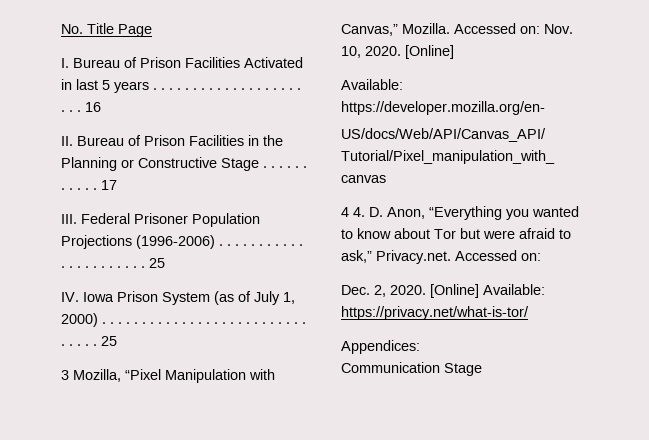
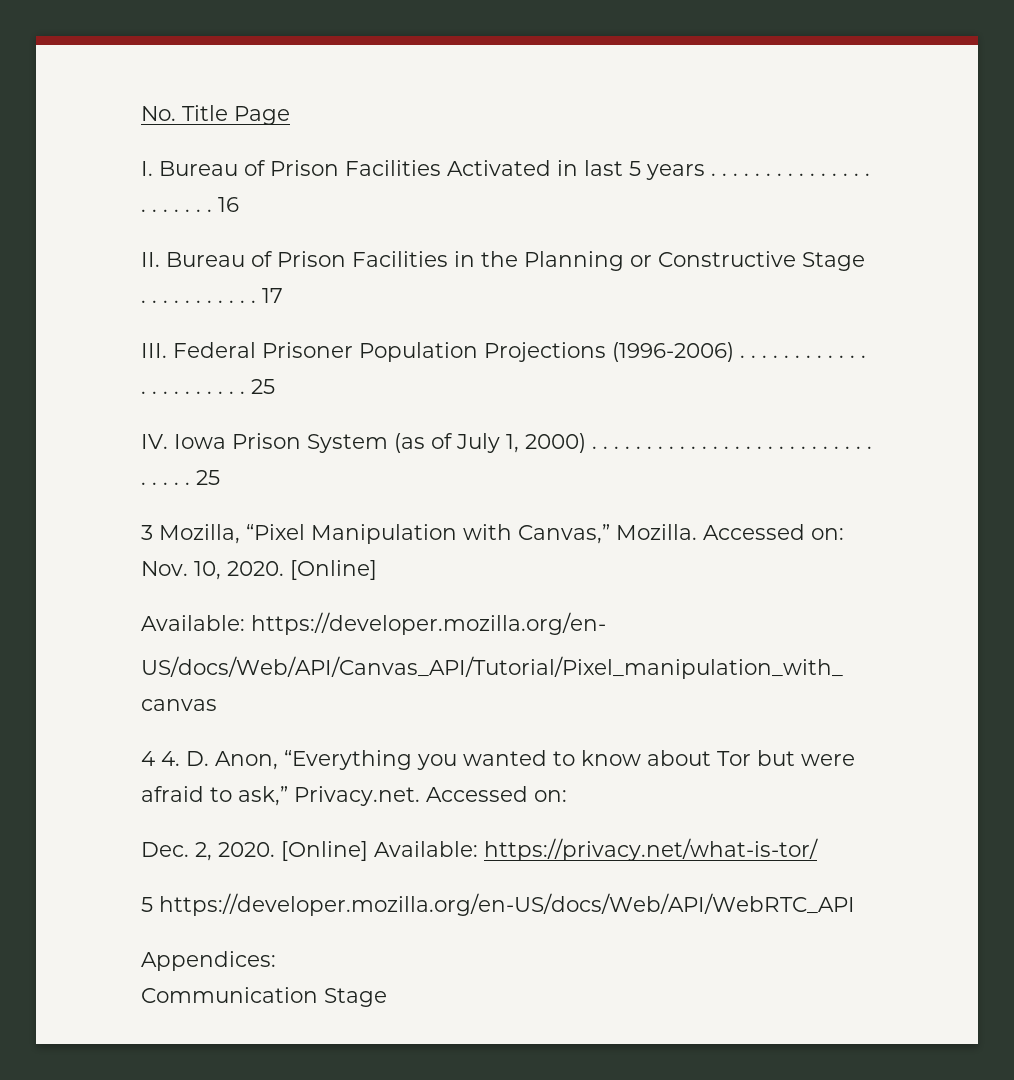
+ 5 https://developer.mozilla.org/en-US/docs/Web/API/WebRTC_API

